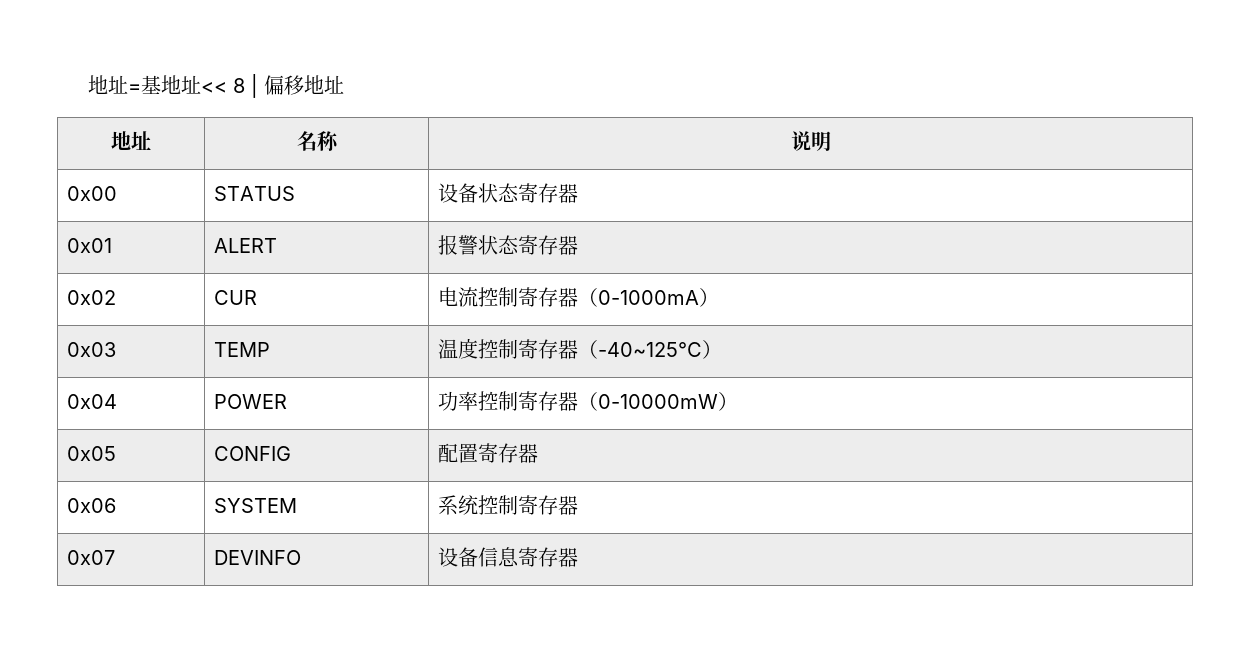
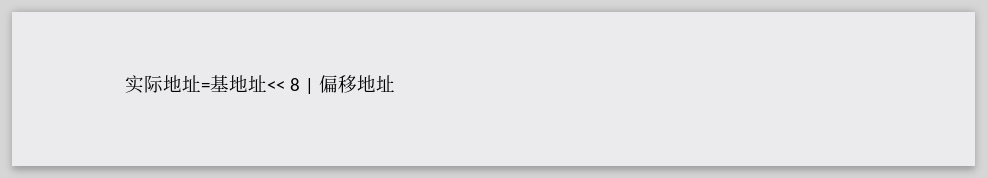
- 地址=基地址<< 8 | 偏移地址
+ 实际地址=基地址<< 8 | 偏移地址
- 地址 | 名称 | 说明
- 0x00 | STATUS | 设备状态寄存器
- 0x01 | ALERT | 报警状态寄存器
- 0x02 | CUR | 电流控制寄存器（0-1000mA）
- 0x03 | TEMP | 温度控制寄存器（-40~125°C）
- 0x04 | POWER | 功率控制寄存器（0-10000mW）
- 0x05 | CONFIG | 配置寄存器
- 0x06 | SYSTEM | 系统控制寄存器
- 0x07 | DEVINFO | 设备信息寄存器

